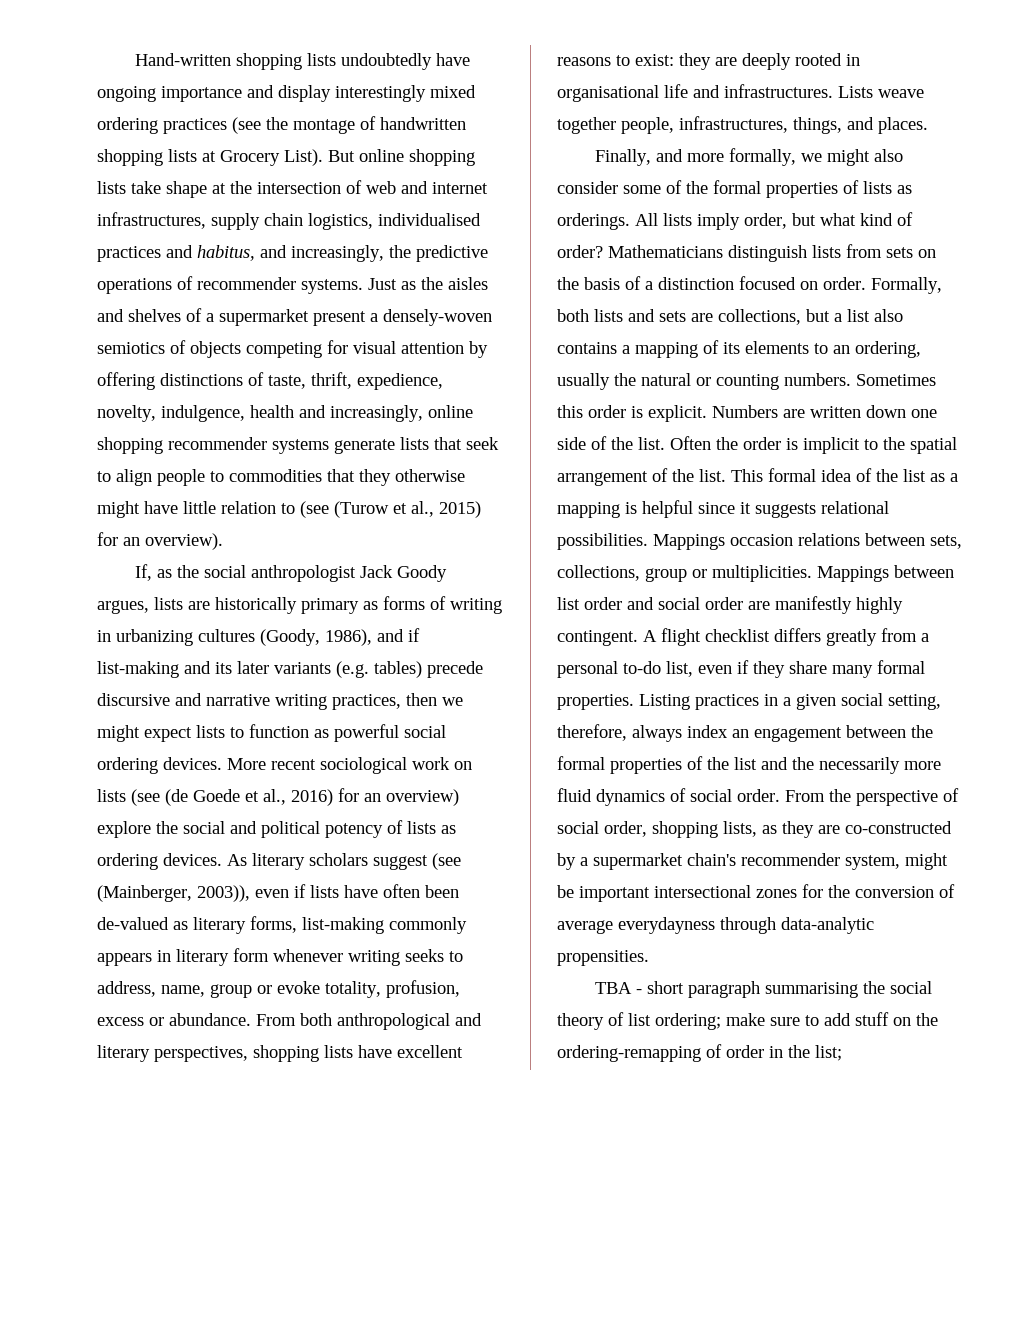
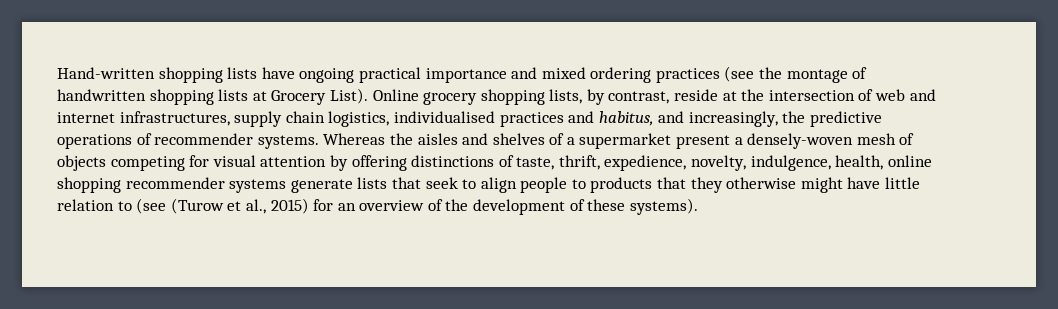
- Hand-written shopping lists undoubtedly have ongoing importance and display interestingly mixed ordering practices (see the montage of handwritten shopping lists at Grocery List).
+ Hand-written shopping lists have ongoing practical importance and mixed ordering practices (see the montage of handwritten shopping lists at Grocery List).
- But online shopping lists take shape at the intersection of web and internet infrastructures, supply chain logistics, individualised practices and habitus, and increasingly, the predictive operations of recommender systems.
+ Online grocery shopping lists, by contrast, reside at the intersection of web and internet infrastructures, supply chain logistics, individualised practices and habitus, and increasingly, the predictive operations of recommender systems.
- Just as the aisles and shelves of a supermarket present a densely-woven semiotics of objects competing for visual attention by offering distinctions of taste, thrift, expedience, novelty, indulgence, health and increasingly, online shopping recommender systems generate lists that seek to align people to commodities that they otherwise might have little relation to (see (Turow et al., 2015) for an overview).
- If, as the social anthropologist Jack Goody argues, lists are historically primary as forms of writing in urbanizing cultures (Goody, 1986), and if list-making and its later variants (e.g. tables) precede discursive and narrative writing practices, then we might expect lists to function as powerful social ordering devices. More recent sociological work on lists (see (de Goede et al., 2016) for an overview) explore the social and political potency of lists as ordering devices. As literary scholars suggest (see (Mainberger, 2003)), even if lists have often been de-valued as literary forms, list-making commonly appears in literary form whenever writing seeks to address, name, group or evoke totality, profusion, excess or abundance. From both anthropological and literary perspectives, shopping lists have excellent reasons to exist: they are deeply rooted in organisational life and infrastructures. Lists weave together people, infrastructures, things, and places.
- Finally, and more formally, we might also consider some of the formal properties of lists as orderings. All lists imply order, but what kind of order? Mathematicians distinguish lists from sets on the basis of a distinction focused on order. Formally, both lists and sets are collections, but a list also contains a mapping of its elements to an ordering, usually the natural or counting numbers. Sometimes this order is explicit. Numbers are written down one side of the list. Often the order is implicit to the spatial arrangement of the list. This formal idea of the list as a mapping is helpful since it suggests relational possibilities. Mappings occasion relations between sets, collections, group or multiplicities. Mappings between list order and social order are manifestly highly contingent. A flight checklist differs greatly from a personal to-do list, even if they share many formal properties. Listing practices in a given social setting, therefore, always index an engagement between the formal properties of the list and the necessarily more fluid dynamics of social order. From the perspective of social order, shopping lists, as they are co-constructed by a supermarket chain's recommender system, might be important intersectional zones for the conversion of average everydayness through data-analytic propensities.
- TBA - short paragraph summarising the social theory of list ordering; make sure to add stuff on the ordering-remapping of order in the list;
+ Whereas the aisles and shelves of a supermarket present a densely-woven mesh of objects competing for visual attention by offering distinctions of taste, thrift, expedience, novelty, indulgence, health, online shopping recommender systems generate lists that seek to align people to products that they otherwise might have little relation to (see (Turow et al., 2015) for an overview of the development of these systems).

